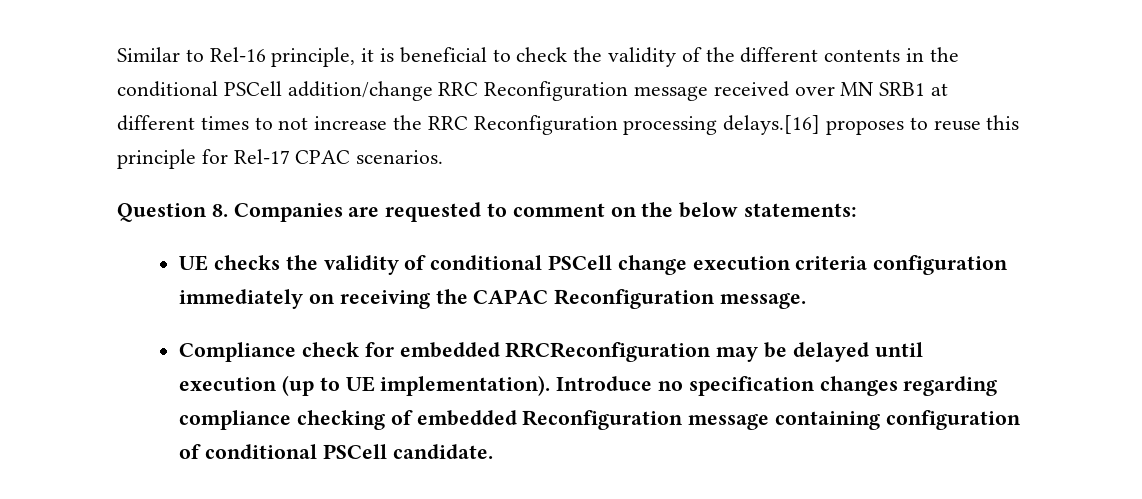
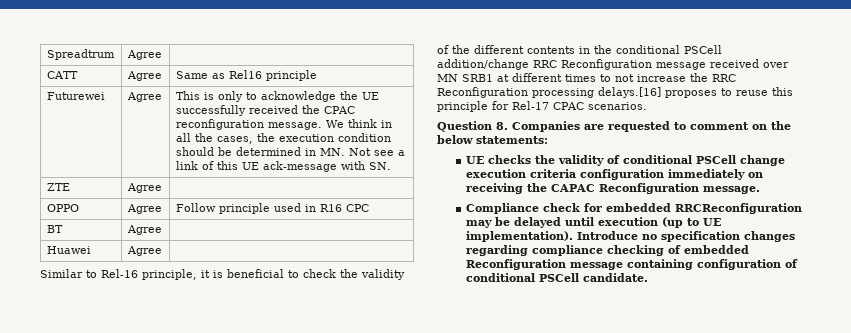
+ Spreadtrum | Agree |
+ CATT | Agree | Same as Rel16 principle
+ Futurewei | Agree | This is only to acknowledge the UE successfully received the CPAC reconfiguration message. We think in all the cases, the execution condition should be determined in MN. Not see a link of this UE ack-message with SN.
+ ZTE | Agree |
+ OPPO | Agree | Follow principle used in R16 CPC
+ BT | Agree |
+ Huawei | Agree |

